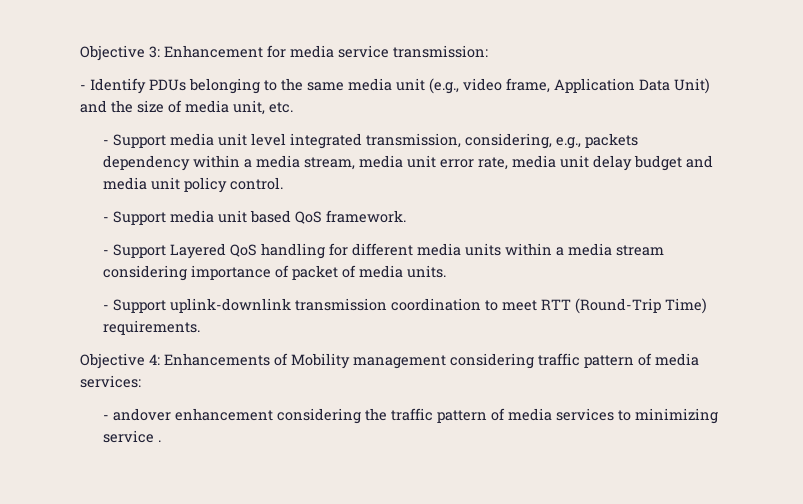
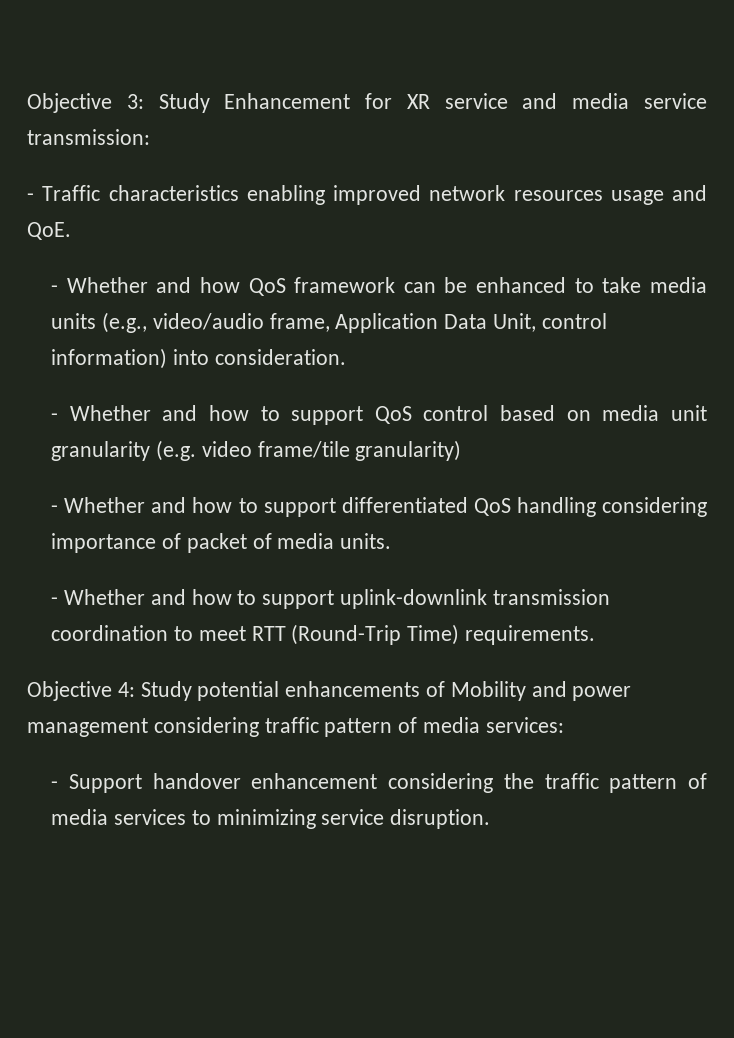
- Objective 3: Enhancement for media service transmission:
+ Objective 3: Study Enhancement for XR service and media service transmission:
- - Identify PDUs belonging to the same media unit (e.g., video frame, Application Data Unit) and the size of media unit, etc.
- - Support media unit level integrated transmission, considering, e.g., packets dependency within a media stream, media unit error rate, media unit delay budget and media unit policy control.
- - Support media unit based QoS framework.
- - Support Layered QoS handling for different media units within a media stream considering importance of packet of media units.
+ - Traffic characteristics enabling improved network resources usage and QoE.
+ - Whether and how QoS framework can be enhanced to take media units (e.g., video/audio frame, Application Data Unit, control information) into consideration.
+ - Whether and how to support QoS control based on media unit granularity (e.g. video frame/tile granularity)
+ - Whether and how to support differentiated QoS handling considering importance of packet of media units.
- - Support uplink-downlink transmission coordination to meet RTT (Round-Trip Time) requirements.
+ - Whether and how to support uplink-downlink transmission coordination to meet RTT (Round-Trip Time) requirements.
- Objective 4: Enhancements of Mobility management considering traffic pattern of media services:
+ Objective 4: Study potential enhancements of Mobility and power management considering traffic pattern of media services:
- - andover enhancement considering the traffic pattern of media services to minimizing service .
+ - Support handover enhancement considering the traffic pattern of media services to minimizing service disruption.

